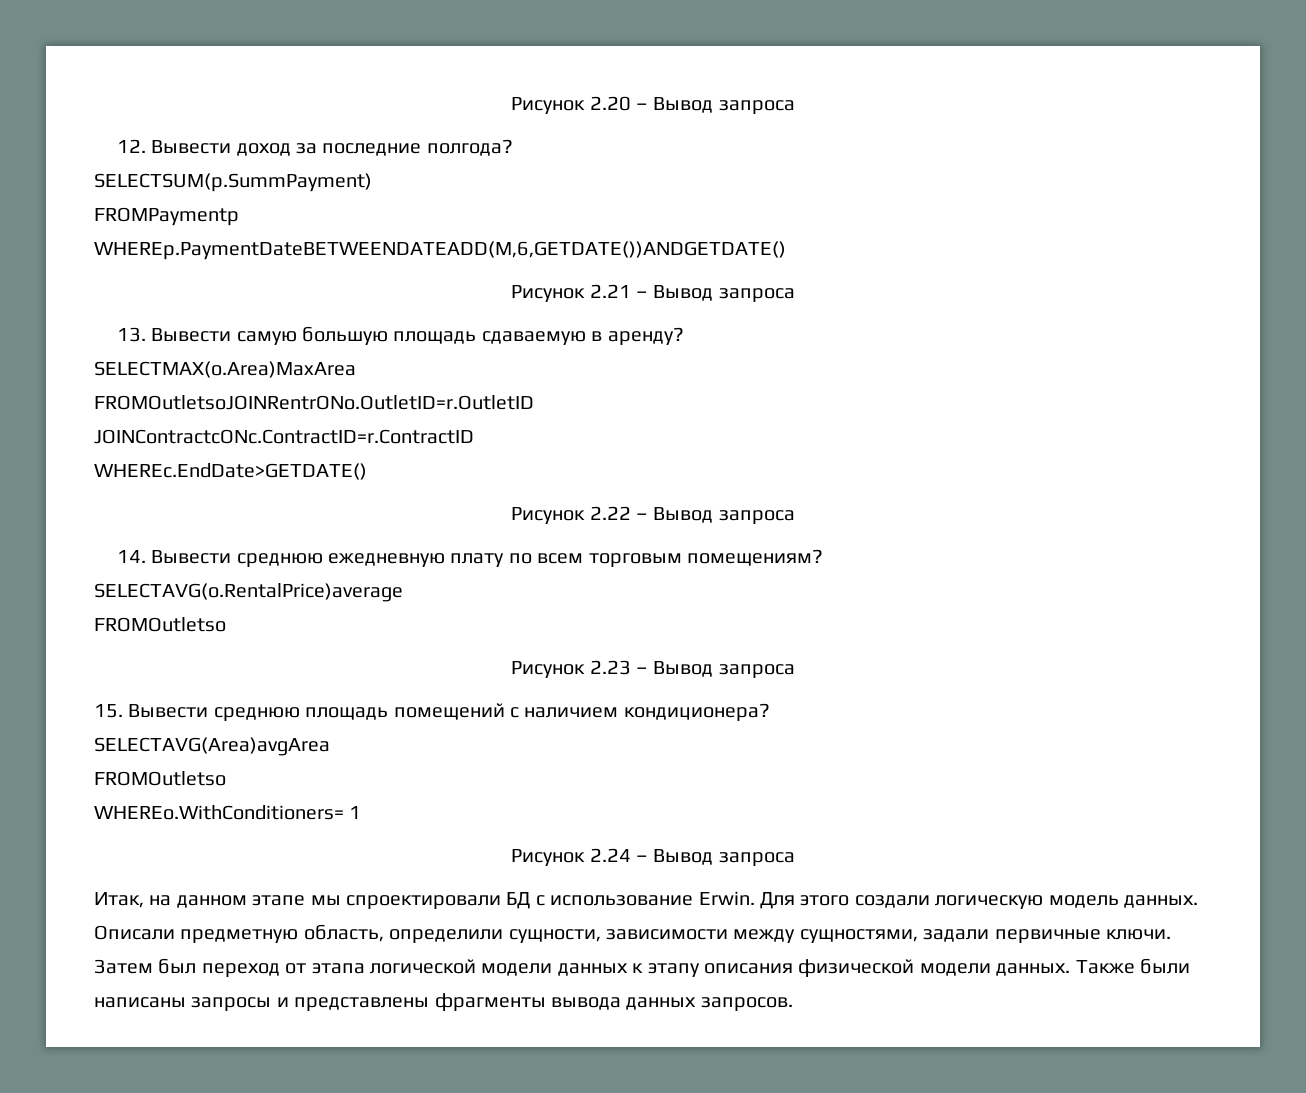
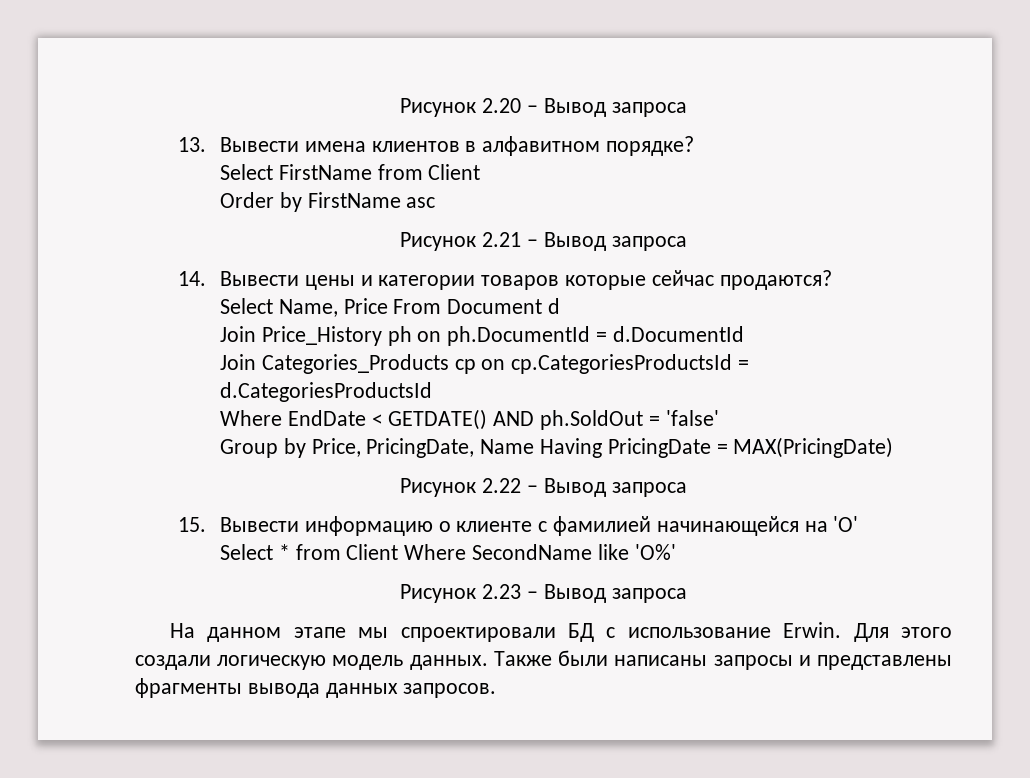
- 12. Вывести доход за последние полгода?
- SELECTSUM(p.SummPayment)
- FROMPaymentp
- WHEREp.PaymentDateBETWEENDATEADD(M,6,GETDATE())ANDGETDATE()
+ 13. Вывести имена клиентов в алфавитном порядке?
+ Select FirstName from Client
+ Order by FirstName asc
- 13. Вывести самую большую площадь сдаваемую в аренду?
- SELECTMAX(o.Area)MaxArea
- FROMOutletsoJOINRentrONo.OutletID=r.OutletID
- JOINContractcONc.ContractID=r.ContractID
- WHEREc.EndDate>GETDATE()
+ 14. Вывести цены и категории товаров которые сейчас продаются?
+ Select Name, Price From Document d
+ Join Price_History ph on ph.DocumentId = d.DocumentId
+ Join Categories_Products cp on cp.CategoriesProductsId = d.CategoriesProductsId
+ Where EndDate < GETDATE() AND ph.SoldOut = 'false'
+ Group by Price, PricingDate, Name Having PricingDate = MAX(PricingDate)
- 14. Вывести среднюю ежедневную плату по всем торговым помещениям?
- SELECTAVG(o.RentalPrice)average
- FROMOutletso
+ 15. Вывести информацию о клиенте с фамилией начинающейся на 'О'
+ Select * from Client Where SecondName like 'О%'
- 15. Вывести среднюю площадь помещений с наличием кондиционера?
- SELECTAVG(Area)avgArea
- FROMOutletso
- WHEREo.WithConditioners= 1
- Рисунок 2.24 – Вывод запроса
- Итак, на данном этапе мы спроектировали БД с использование Erwin.
+ На данном этапе мы спроектировали БД с использование Erwin.
- Описали предметную область, определили сущности, зависимости между сущностями, задали первичные ключи. Затем был переход от этапа логической модели данных к этапу описания физической модели данных.

